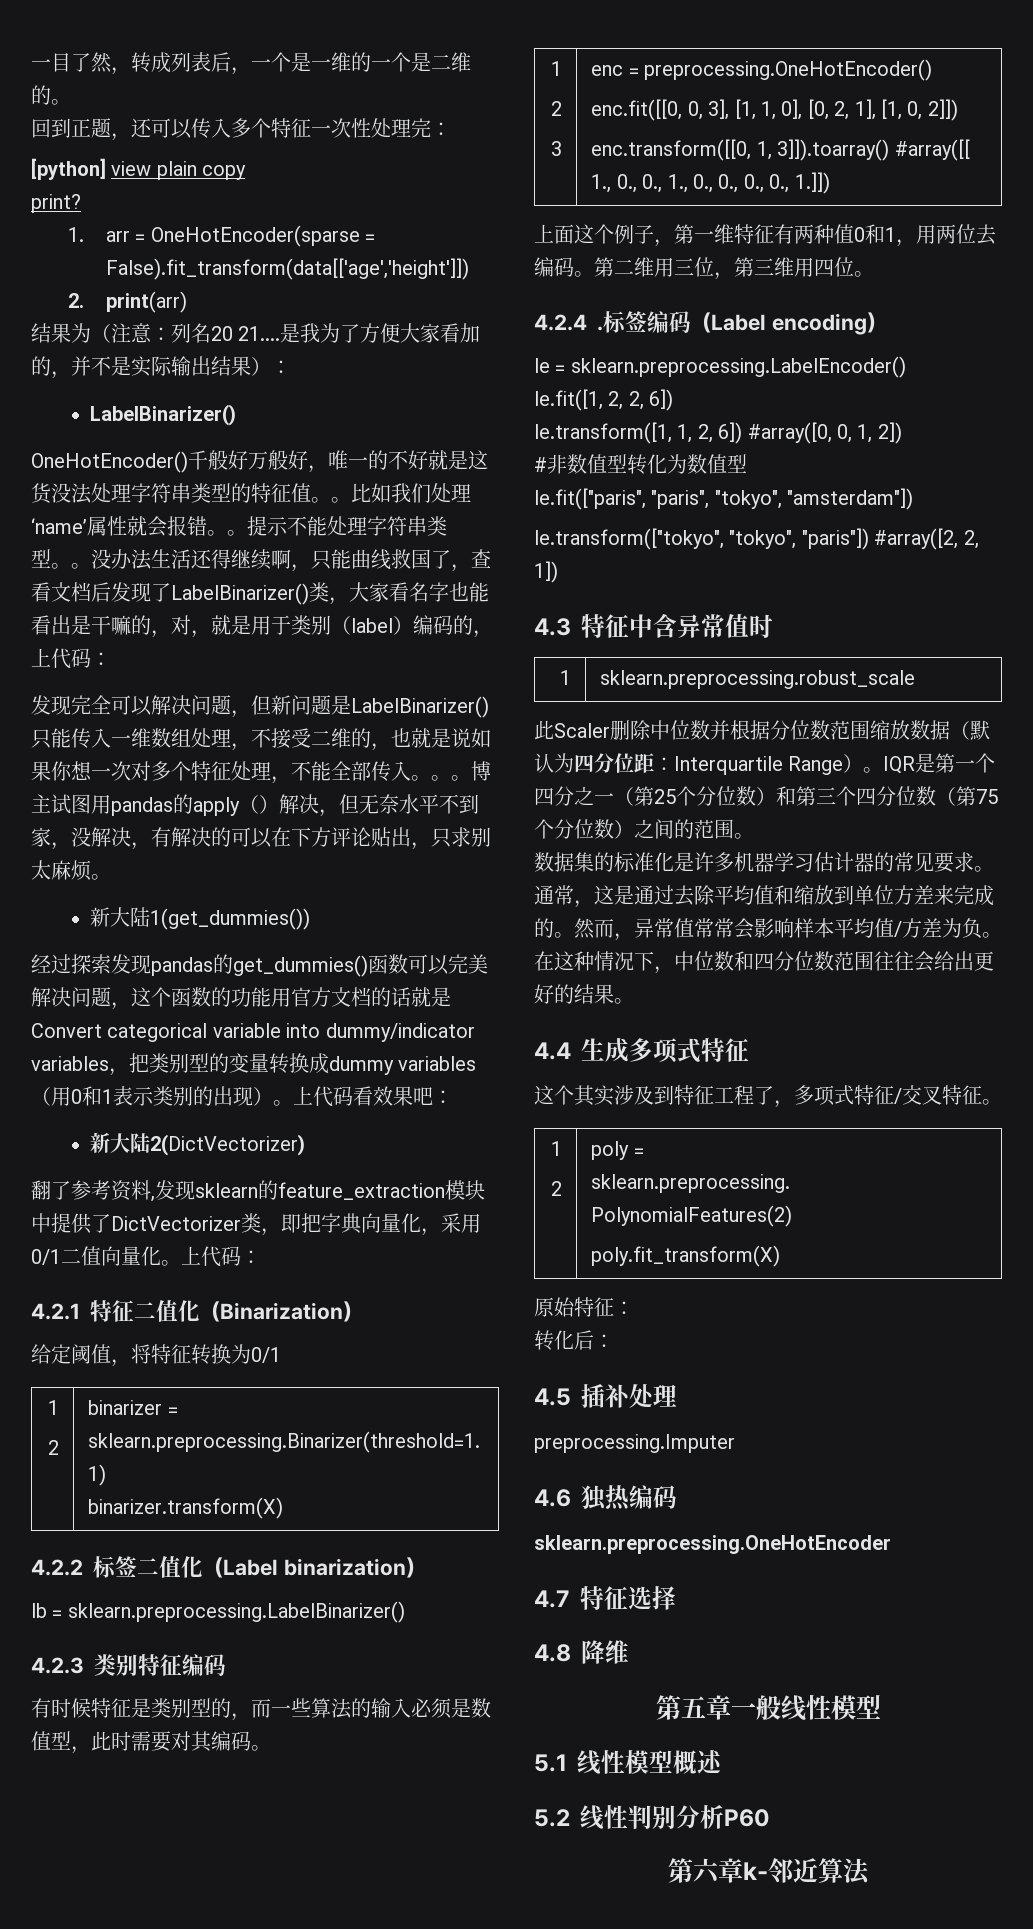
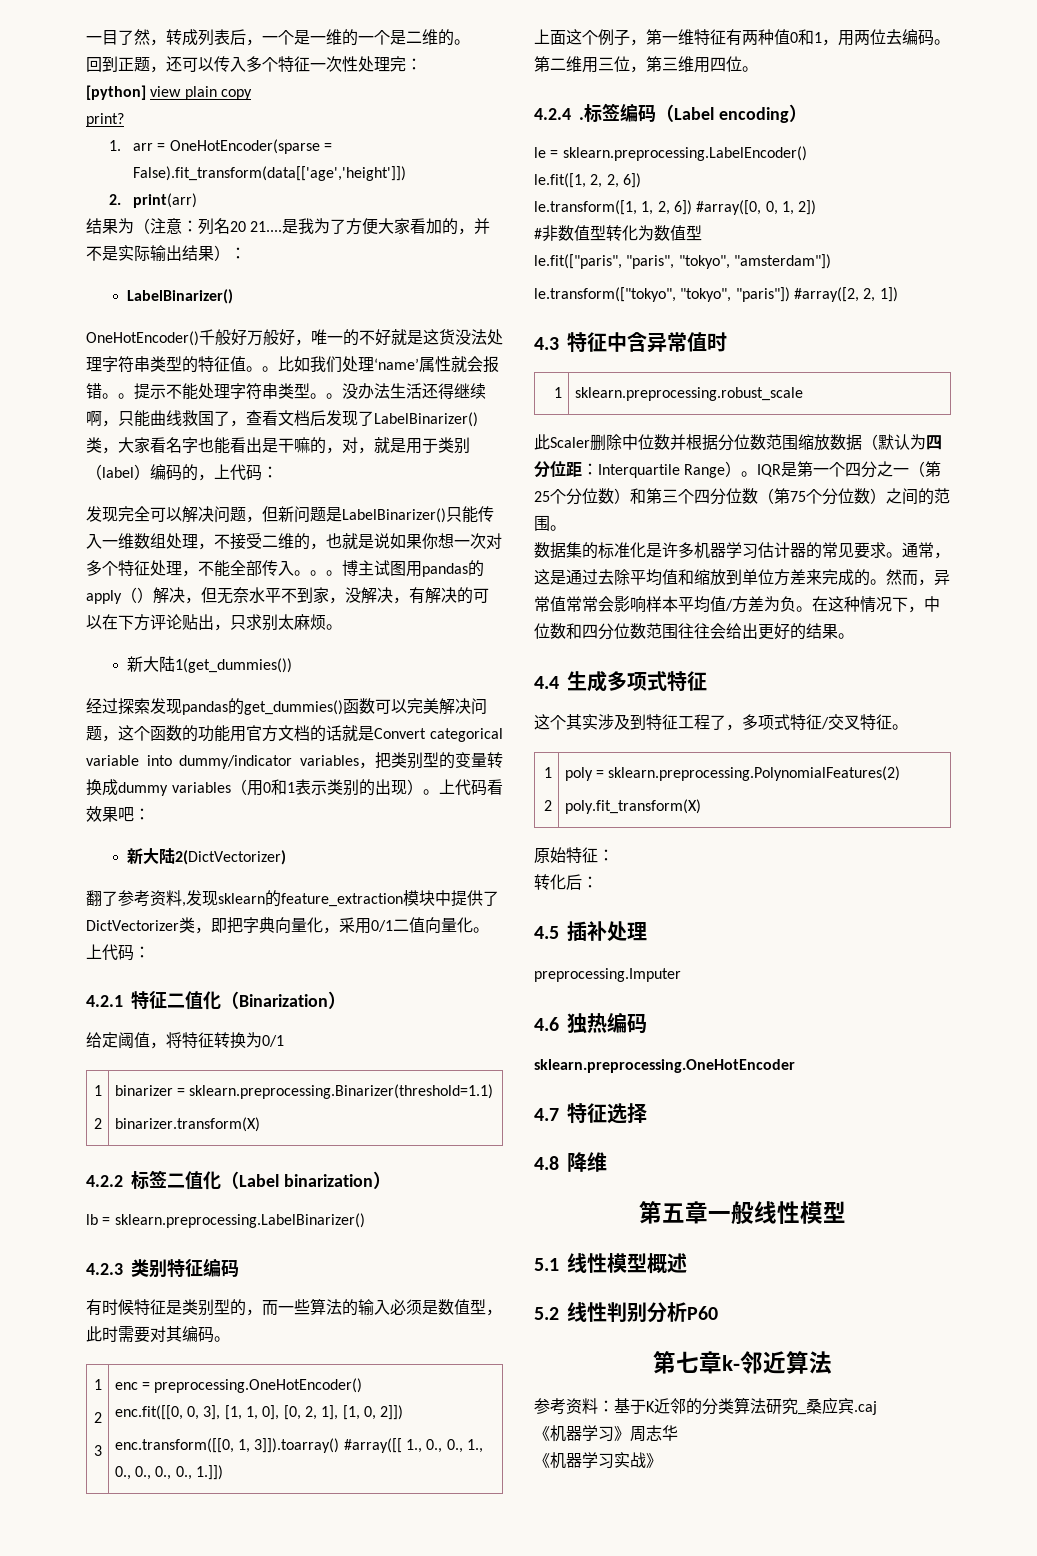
- 第六章k-邻近算法
+ 第七章k-邻近算法
+ 参考资料：基于K近邻的分类算法研究_桑应宾.caj
+ 《机器学习》周志华
+ 《机器学习实战》

